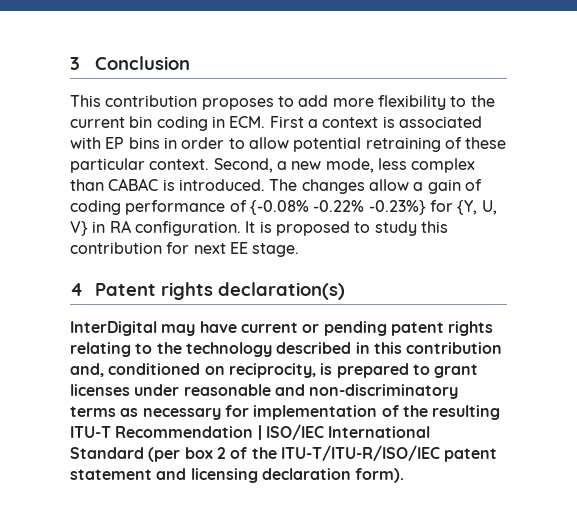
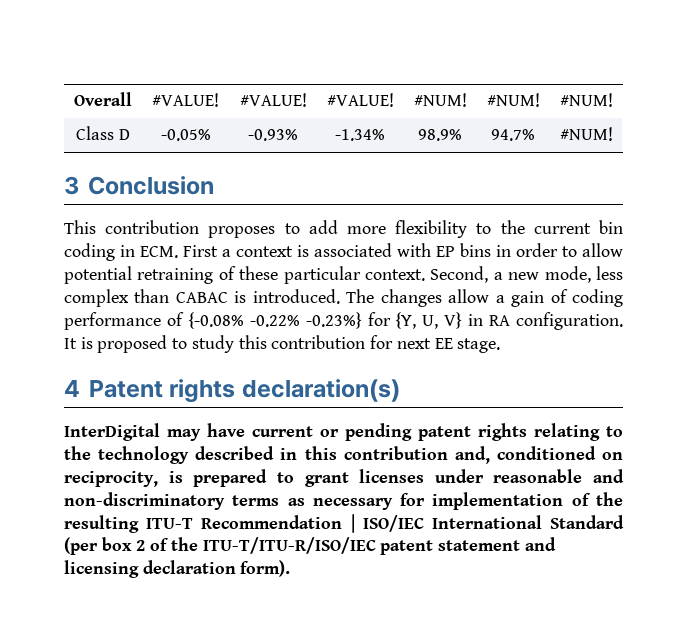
+ Overall | #VALUE! | #VALUE! | #VALUE! | #NUM! | #NUM! | #NUM!
+ Class D | -0.05% | -0.93% | -1.34% | 98.9% | 94.7% | #NUM!

